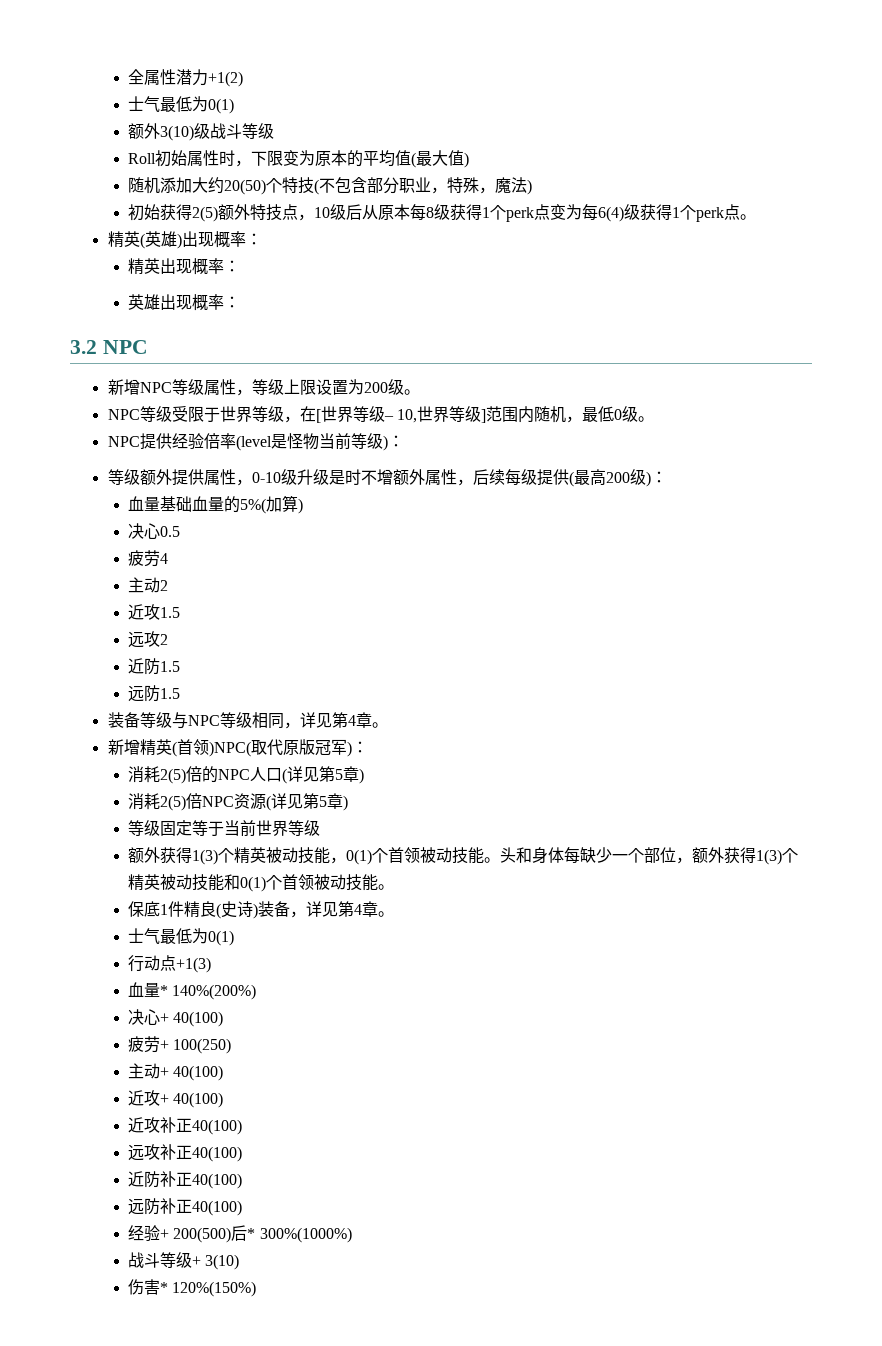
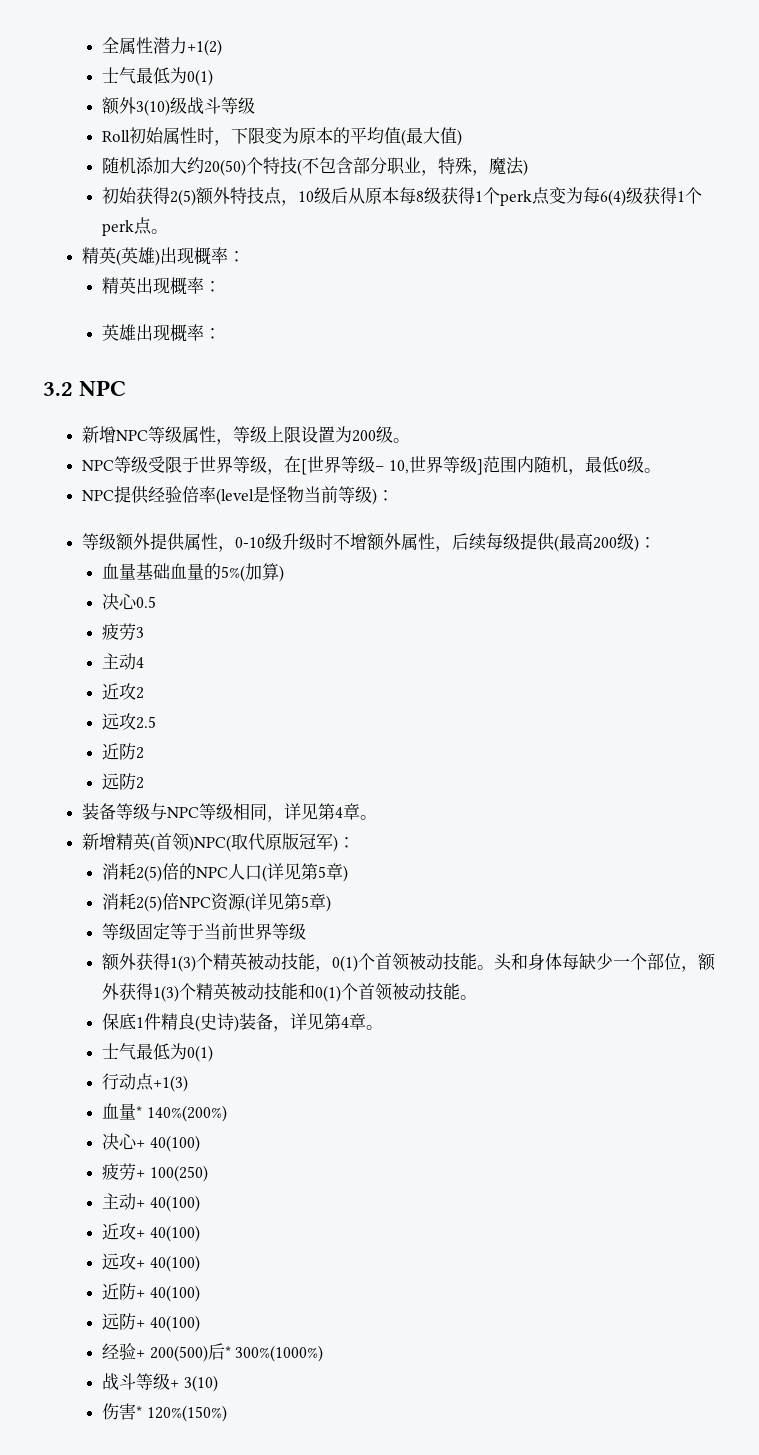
- 等级额外提供属性，0-10级升级是时不增额外属性，后续每级提供(最高200级)：
+ 等级额外提供属性，0-10级升级时不增额外属性，后续每级提供(最高200级)：
- 疲劳4
- 主动2
- 近攻1.5
- 远攻2
- 近防1.5
- 远防1.5
+ 疲劳3
+ 主动4
+ 近攻2
+ 远攻2.5
+ 近防2
+ 远防2
- 近攻补正40(100)
- 远攻补正40(100)
+ 远攻+ 40(100)
- 近防补正40(100)
+ 近防+ 40(100)
- 远防补正40(100)
+ 远防+ 40(100)

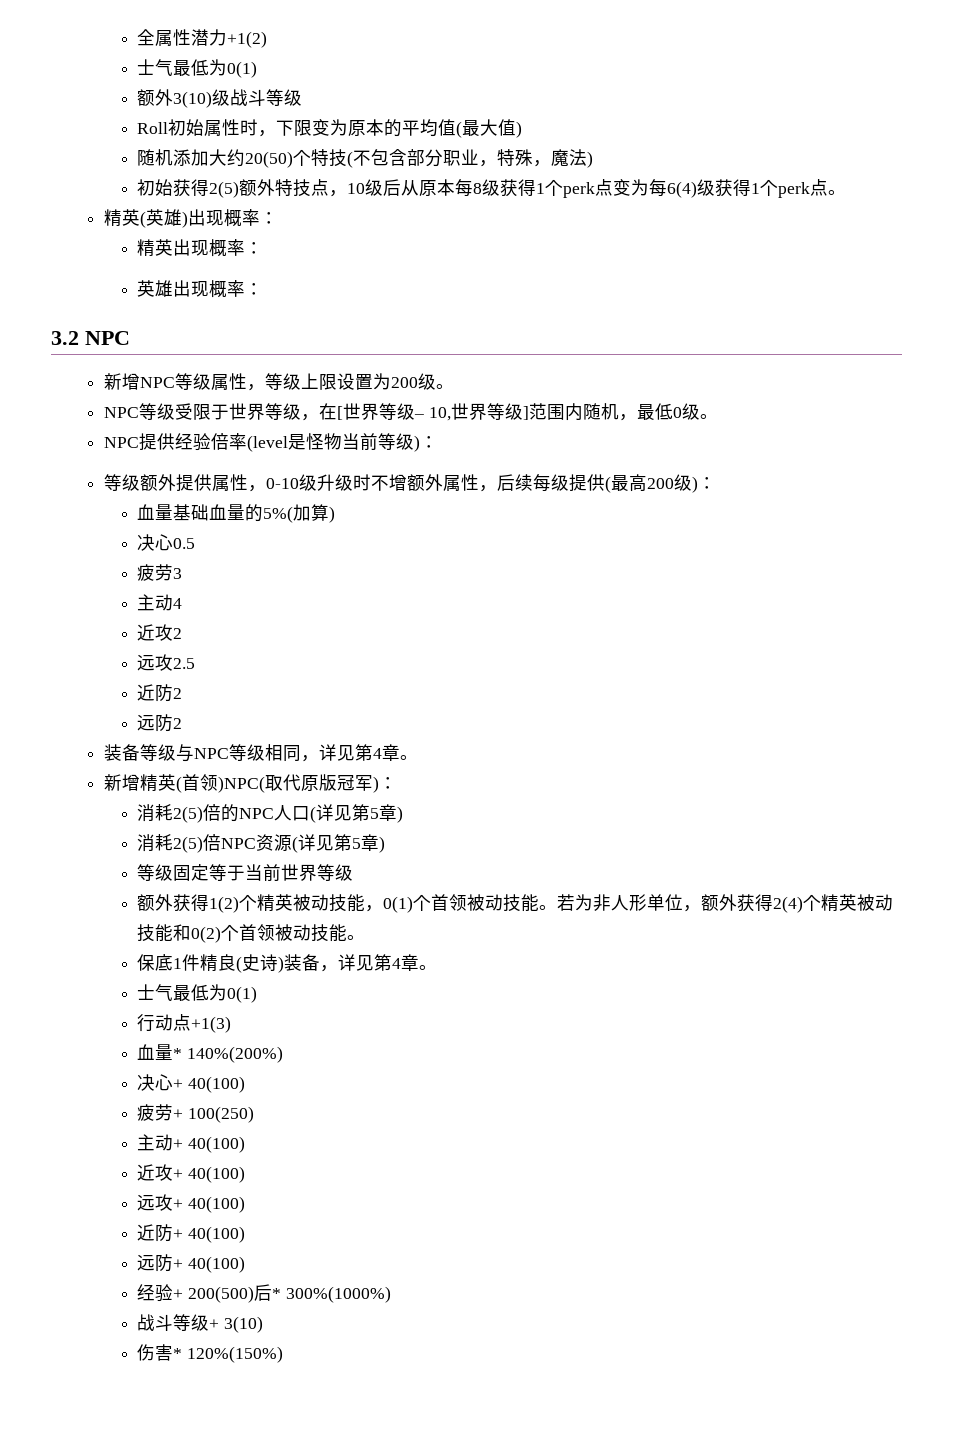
- 额外获得1(3)个精英被动技能，0(1)个首领被动技能。
+ 额外获得1(2)个精英被动技能，0(1)个首领被动技能。
- 头和身体每缺少一个部位，额外获得1(3)个精英被动技能和0(1)个首领被动技能。
+ 若为非人形单位，额外获得2(4)个精英被动技能和0(2)个首领被动技能。

